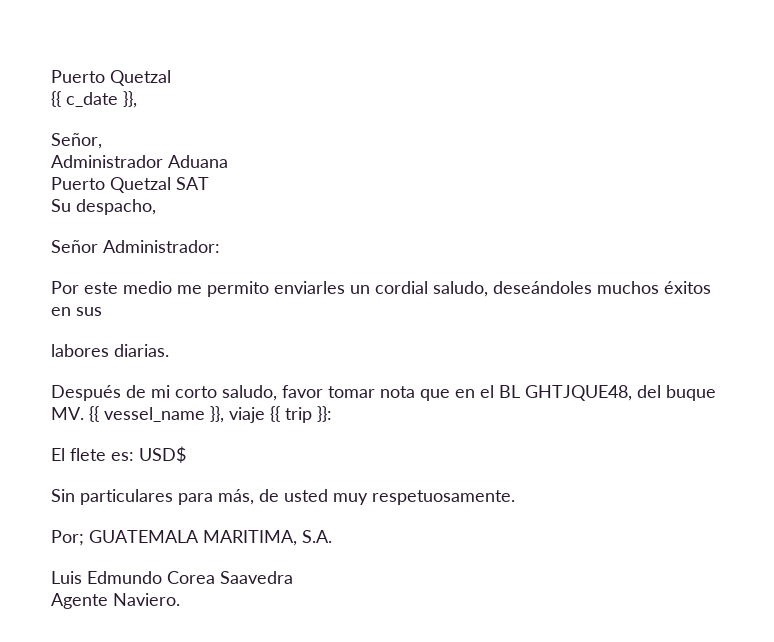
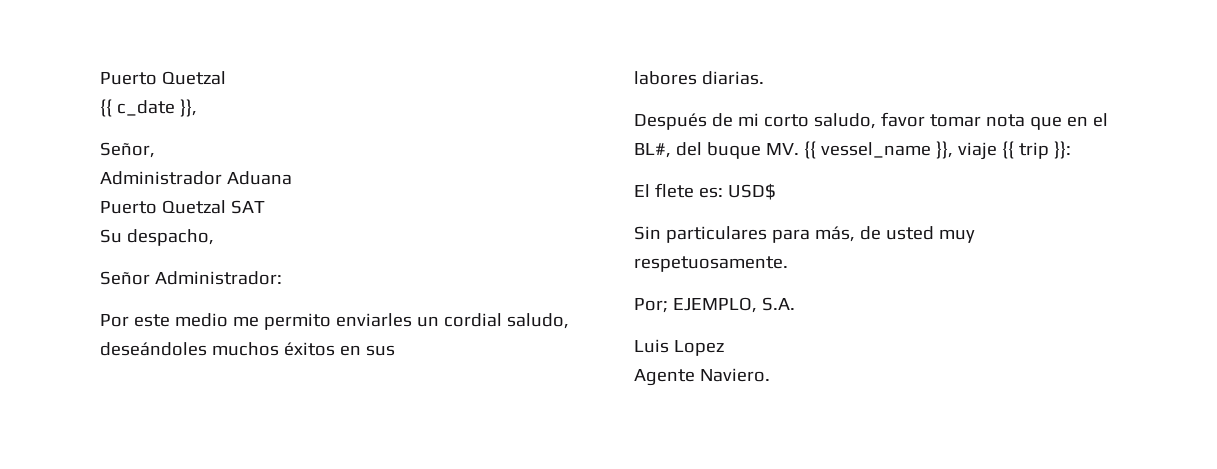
- Después de mi corto saludo, favor tomar nota que en el BL GHTJQUE48, del buque MV. {{ vessel_name }}, viaje {{ trip }}:
+ Después de mi corto saludo, favor tomar nota que en el BL#, del buque MV. {{ vessel_name }}, viaje {{ trip }}:
- Por; GUATEMALA MARITIMA, S.A.
+ Por; EJEMPLO, S.A.
- Luis Edmundo Corea Saavedra
+ Luis Lopez

